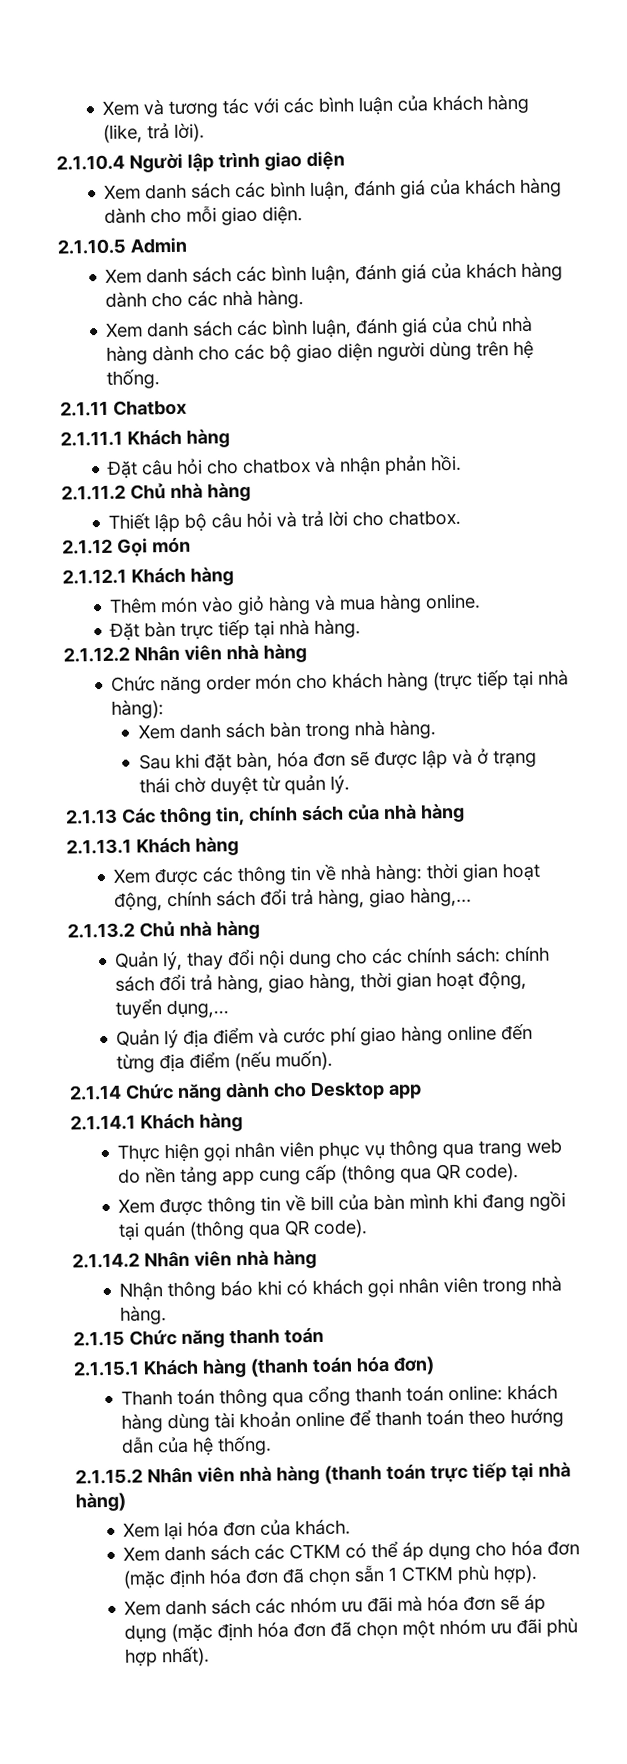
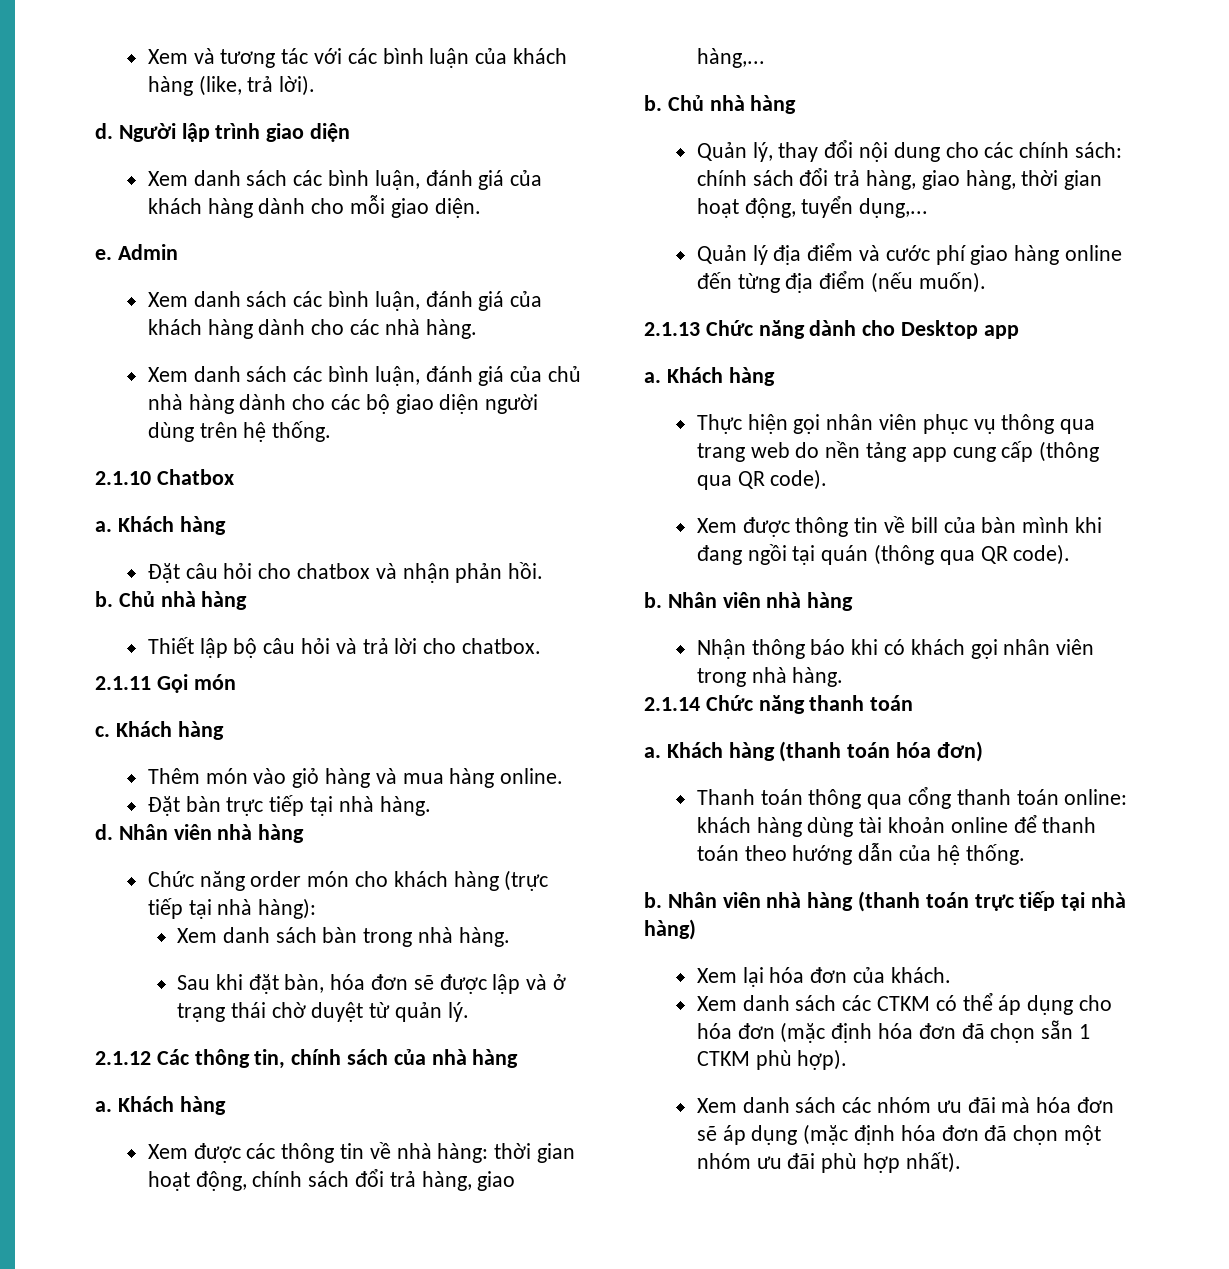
- 2.1.10.4 Người lập trình giao diện
+ d. Người lập trình giao diện
- 2.1.10.5 Admin
+ e. Admin
- 2.1.11 Chatbox
- 2.1.11.1 Khách hàng
+ 2.1.10 Chatbox
+ a. Khách hàng
  Đặt câu hỏi cho chatbox và nhận phản hồi.
- 2.1.11.2 Chủ nhà hàng
+ b. Chủ nhà hàng
- 2.1.12 Gọi món
+ 2.1.11 Gọi món
- 2.1.12.1 Khách hàng
+ c. Khách hàng
- 2.1.12.2 Nhân viên nhà hàng
+ d. Nhân viên nhà hàng
- 2.1.13 Các thông tin, chính sách của nhà hàng
- 2.1.13.1 Khách hàng
+ 2.1.12 Các thông tin, chính sách của nhà hàng
+ a. Khách hàng
  Xem được các thông tin về nhà hàng: thời gian hoạt động, chính sách đổi trả hàng, giao hàng,...
- 2.1.13.2 Chủ nhà hàng
+ b. Chủ nhà hàng
- 2.1.14 Chức năng dành cho Desktop app
- 2.1.14.1 Khách hàng
+ 2.1.13 Chức năng dành cho Desktop app
+ a. Khách hàng
  Xem được thông tin về bill của bàn mình khi đang ngồi tại quán (thông qua QR code).
- 2.1.14.2 Nhân viên nhà hàng
+ b. Nhân viên nhà hàng
- 2.1.15 Chức năng thanh toán
+ 2.1.14 Chức năng thanh toán
- 2.1.15.1 Khách hàng (thanh toán hóa đơn)
+ a. Khách hàng (thanh toán hóa đơn)
- 2.1.15.2 Nhân viên nhà hàng (thanh toán trực tiếp tại nhà hàng)
+ b. Nhân viên nhà hàng (thanh toán trực tiếp tại nhà hàng)

